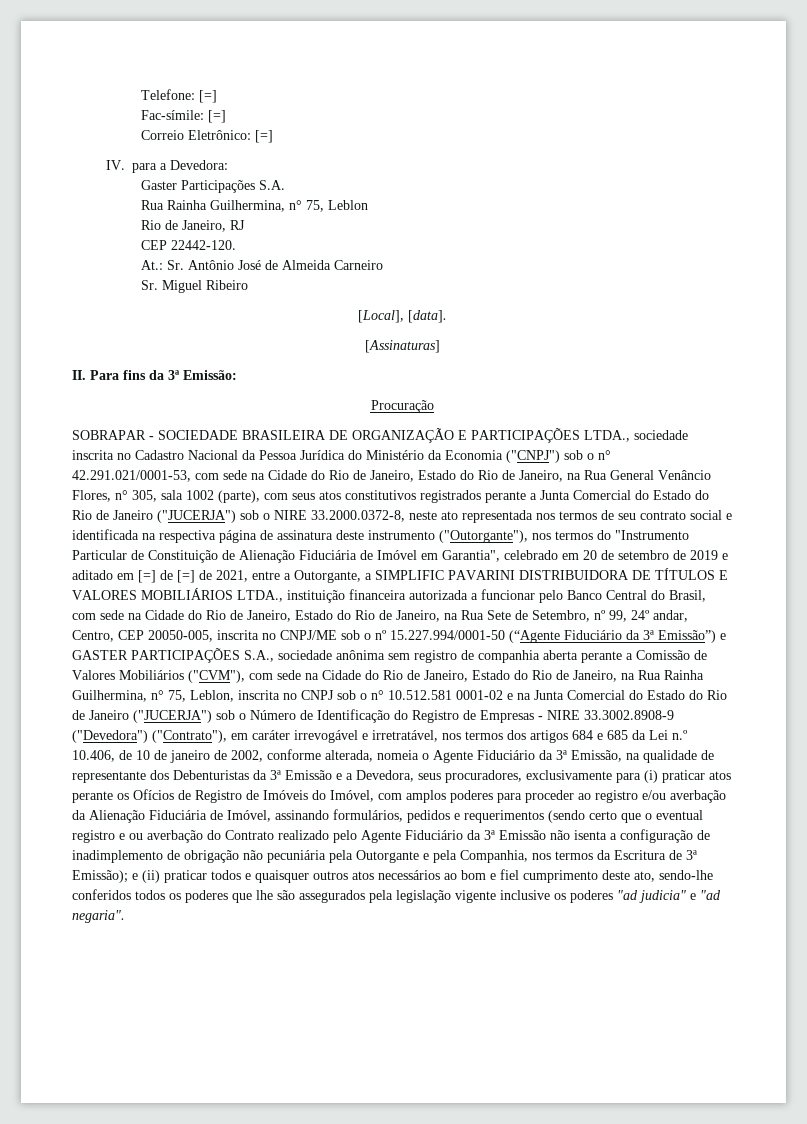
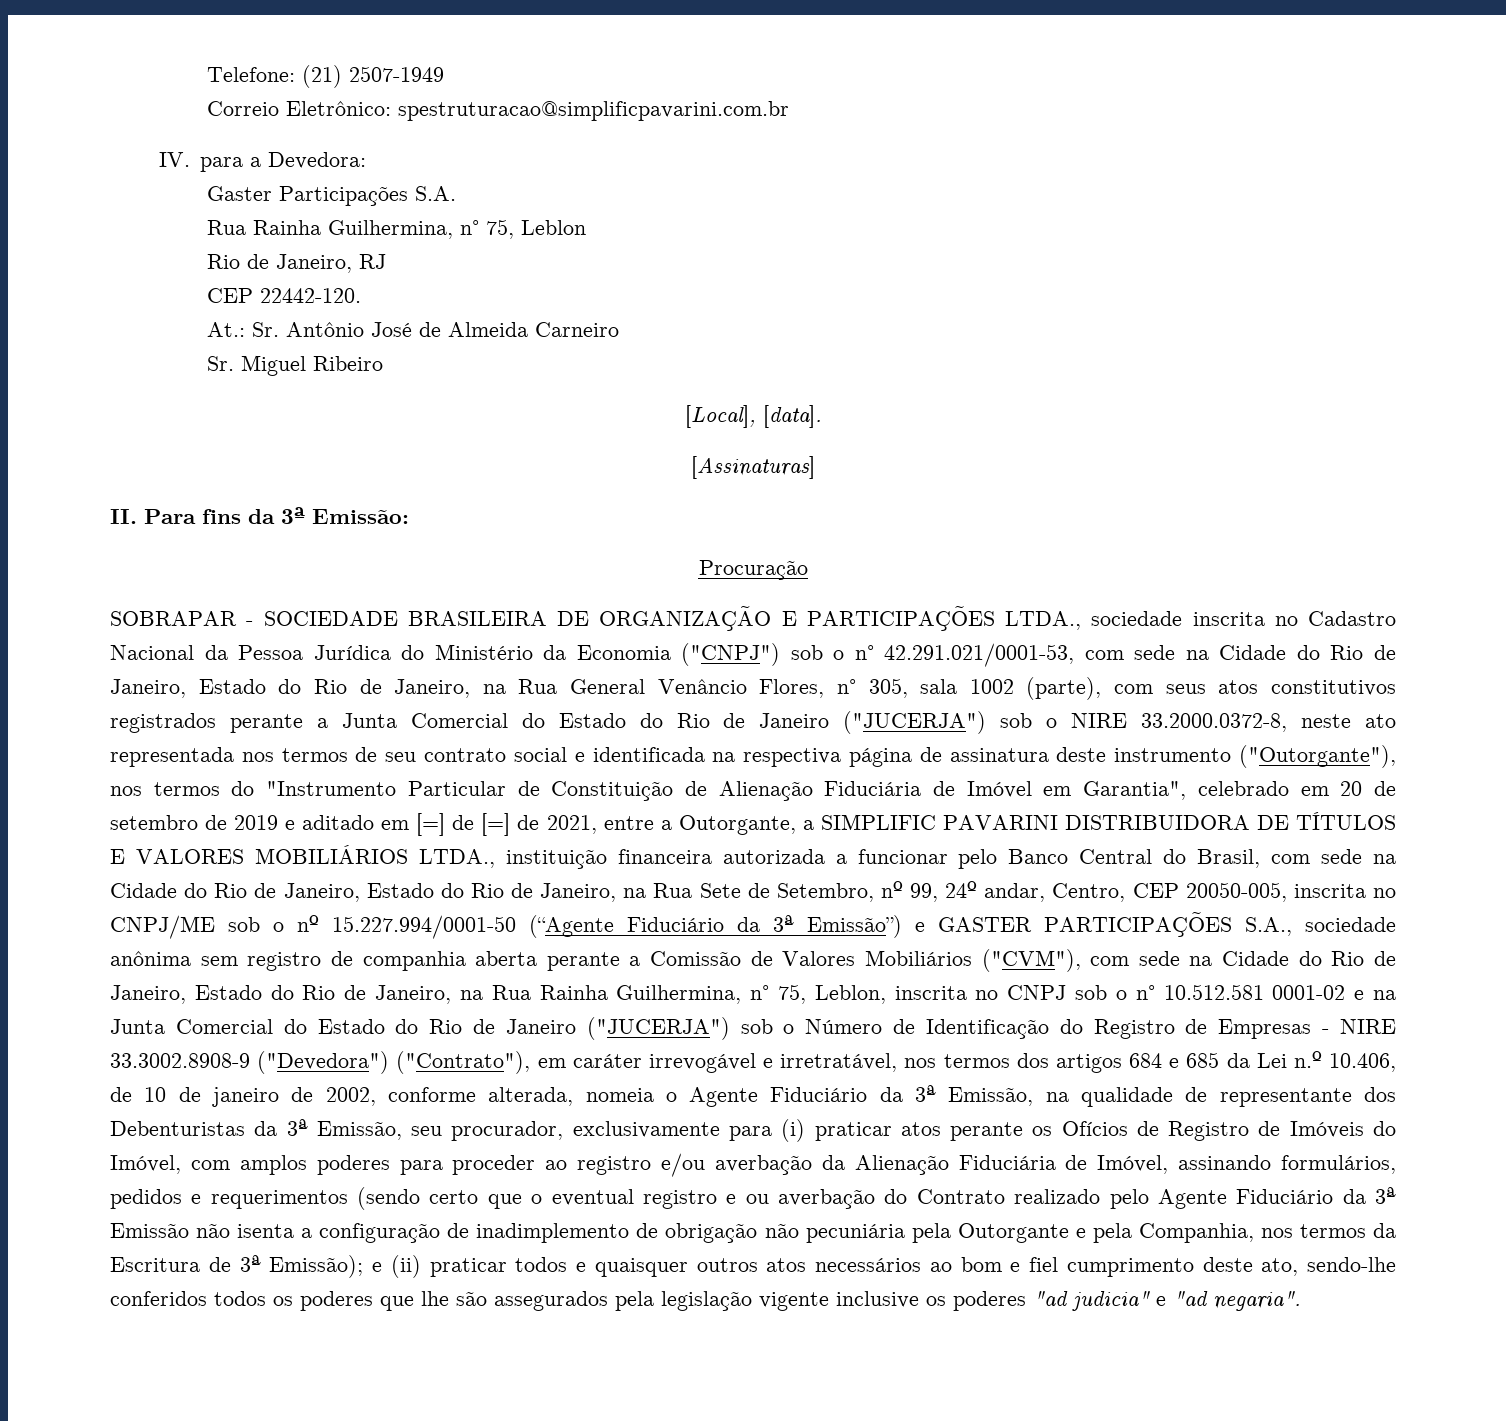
- Telefone: [=]
- Fac-símile: [=]
+ Telefone: (21) 2507-1949
- Correio Eletrônico: [=]
+ Correio Eletrônico: spestruturacao@simplificpavarini.com.br
- SOBRAPAR - SOCIEDADE BRASILEIRA DE ORGANIZAÇÃO E PARTICIPAÇÕES LTDA., sociedade inscrita no Cadastro Nacional da Pessoa Jurídica do Ministério da Economia ("CNPJ") sob o n° 42.291.021/0001-53, com sede na Cidade do Rio de Janeiro, Estado do Rio de Janeiro, na Rua General Venâncio Flores, n° 305, sala 1002 (parte), com seus atos constitutivos registrados perante a Junta Comercial do Estado do Rio de Janeiro ("JUCERJA") sob o NIRE 33.2000.0372-8, neste ato representada nos termos de seu contrato social e identificada na respectiva página de assinatura deste instrumento ("Outorgante"), nos termos do "Instrumento Particular de Constituição de Alienação Fiduciária de Imóvel em Garantia", celebrado em 20 de setembro de 2019 e aditado em [=] de [=] de 2021, entre a Outorgante, a SIMPLIFIC PAVARINI DISTRIBUIDORA DE TÍTULOS E VALORES MOBILIÁRIOS LTDA., instituição financeira autorizada a funcionar pelo Banco Central do Brasil, com sede na Cidade do Rio de Janeiro, Estado do Rio de Janeiro, na Rua Sete de Setembro, nº 99, 24º andar, Centro, CEP 20050-005, inscrita no CNPJ/ME sob o nº 15.227.994/0001-50 (“Agente Fiduciário da 3ª Emissão”) e GASTER PARTICIPAÇÕES S.A., sociedade anônima sem registro de companhia aberta perante a Comissão de Valores Mobiliários ("CVM"), com sede na Cidade do Rio de Janeiro, Estado do Rio de Janeiro, na Rua Rainha Guilhermina, n° 75, Leblon, inscrita no CNPJ sob o n° 10.512.581 0001-02 e na Junta Comercial do Estado do Rio de Janeiro ("JUCERJA") sob o Número de Identificação do Registro de Empresas - NIRE 33.3002.8908-9 ("Devedora") ("Contrato"), em caráter irrevogável e irretratável, nos termos dos artigos 684 e 685 da Lei n.º 10.406, de 10 de janeiro de 2002, conforme alterada, nomeia o Agente Fiduciário da 3ª Emissão, na qualidade de representante dos Debenturistas da 3ª Emissão e a Devedora, seus procuradores, exclusivamente para (i) praticar atos perante os Ofícios de Registro de Imóveis do Imóvel, com amplos poderes para proceder ao registro e/ou averbação da Alienação Fiduciária de Imóvel, assinando formulários, pedidos e requerimentos (sendo certo que o eventual registro e ou averbação do Contrato realizado pelo Agente Fiduciário da 3ª Emissão não isenta a configuração de inadimplemento de obrigação não pecuniária pela Outorgante e pela Companhia, nos termos da Escritura de 3ª Emissão);
+ SOBRAPAR - SOCIEDADE BRASILEIRA DE ORGANIZAÇÃO E PARTICIPAÇÕES LTDA., sociedade inscrita no Cadastro Nacional da Pessoa Jurídica do Ministério da Economia ("CNPJ") sob o n° 42.291.021/0001-53, com sede na Cidade do Rio de Janeiro, Estado do Rio de Janeiro, na Rua General Venâncio Flores, n° 305, sala 1002 (parte), com seus atos constitutivos registrados perante a Junta Comercial do Estado do Rio de Janeiro ("JUCERJA") sob o NIRE 33.2000.0372-8, neste ato representada nos termos de seu contrato social e identificada na respectiva página de assinatura deste instrumento ("Outorgante"), nos termos do "Instrumento Particular de Constituição de Alienação Fiduciária de Imóvel em Garantia", celebrado em 20 de setembro de 2019 e aditado em [=] de [=] de 2021, entre a Outorgante, a SIMPLIFIC PAVARINI DISTRIBUIDORA DE TÍTULOS E VALORES MOBILIÁRIOS LTDA., instituição financeira autorizada a funcionar pelo Banco Central do Brasil, com sede na Cidade do Rio de Janeiro, Estado do Rio de Janeiro, na Rua Sete de Setembro, nº 99, 24º andar, Centro, CEP 20050-005, inscrita no CNPJ/ME sob o nº 15.227.994/0001-50 (“Agente Fiduciário da 3ª Emissão”) e GASTER PARTICIPAÇÕES S.A., sociedade anônima sem registro de companhia aberta perante a Comissão de Valores Mobiliários ("CVM"), com sede na Cidade do Rio de Janeiro, Estado do Rio de Janeiro, na Rua Rainha Guilhermina, n° 75, Leblon, inscrita no CNPJ sob o n° 10.512.581 0001-02 e na Junta Comercial do Estado do Rio de Janeiro ("JUCERJA") sob o Número de Identificação do Registro de Empresas - NIRE 33.3002.8908-9 ("Devedora") ("Contrato"), em caráter irrevogável e irretratável, nos termos dos artigos 684 e 685 da Lei n.º 10.406, de 10 de janeiro de 2002, conforme alterada, nomeia o Agente Fiduciário da 3ª Emissão, na qualidade de representante dos Debenturistas da 3ª Emissão, seu procurador, exclusivamente para (i) praticar atos perante os Ofícios de Registro de Imóveis do Imóvel, com amplos poderes para proceder ao registro e/ou averbação da Alienação Fiduciária de Imóvel, assinando formulários, pedidos e requerimentos (sendo certo que o eventual registro e ou averbação do Contrato realizado pelo Agente Fiduciário da 3ª Emissão não isenta a configuração de inadimplemento de obrigação não pecuniária pela Outorgante e pela Companhia, nos termos da Escritura de 3ª Emissão);

